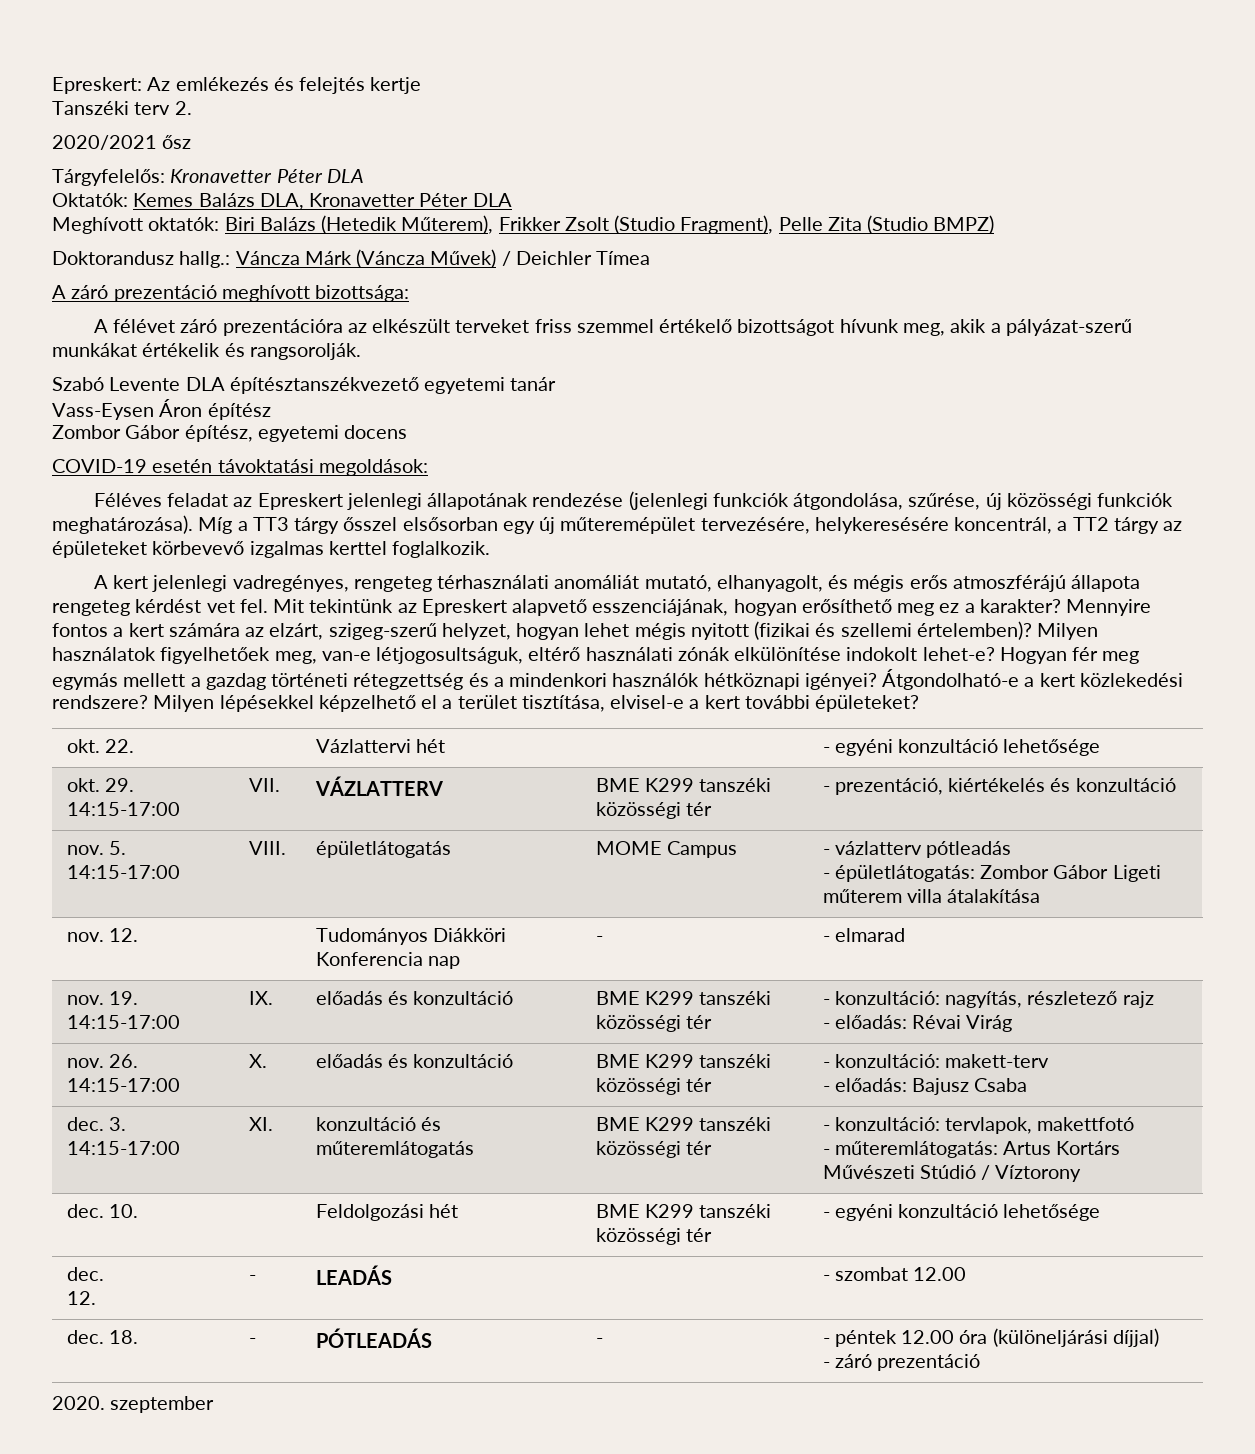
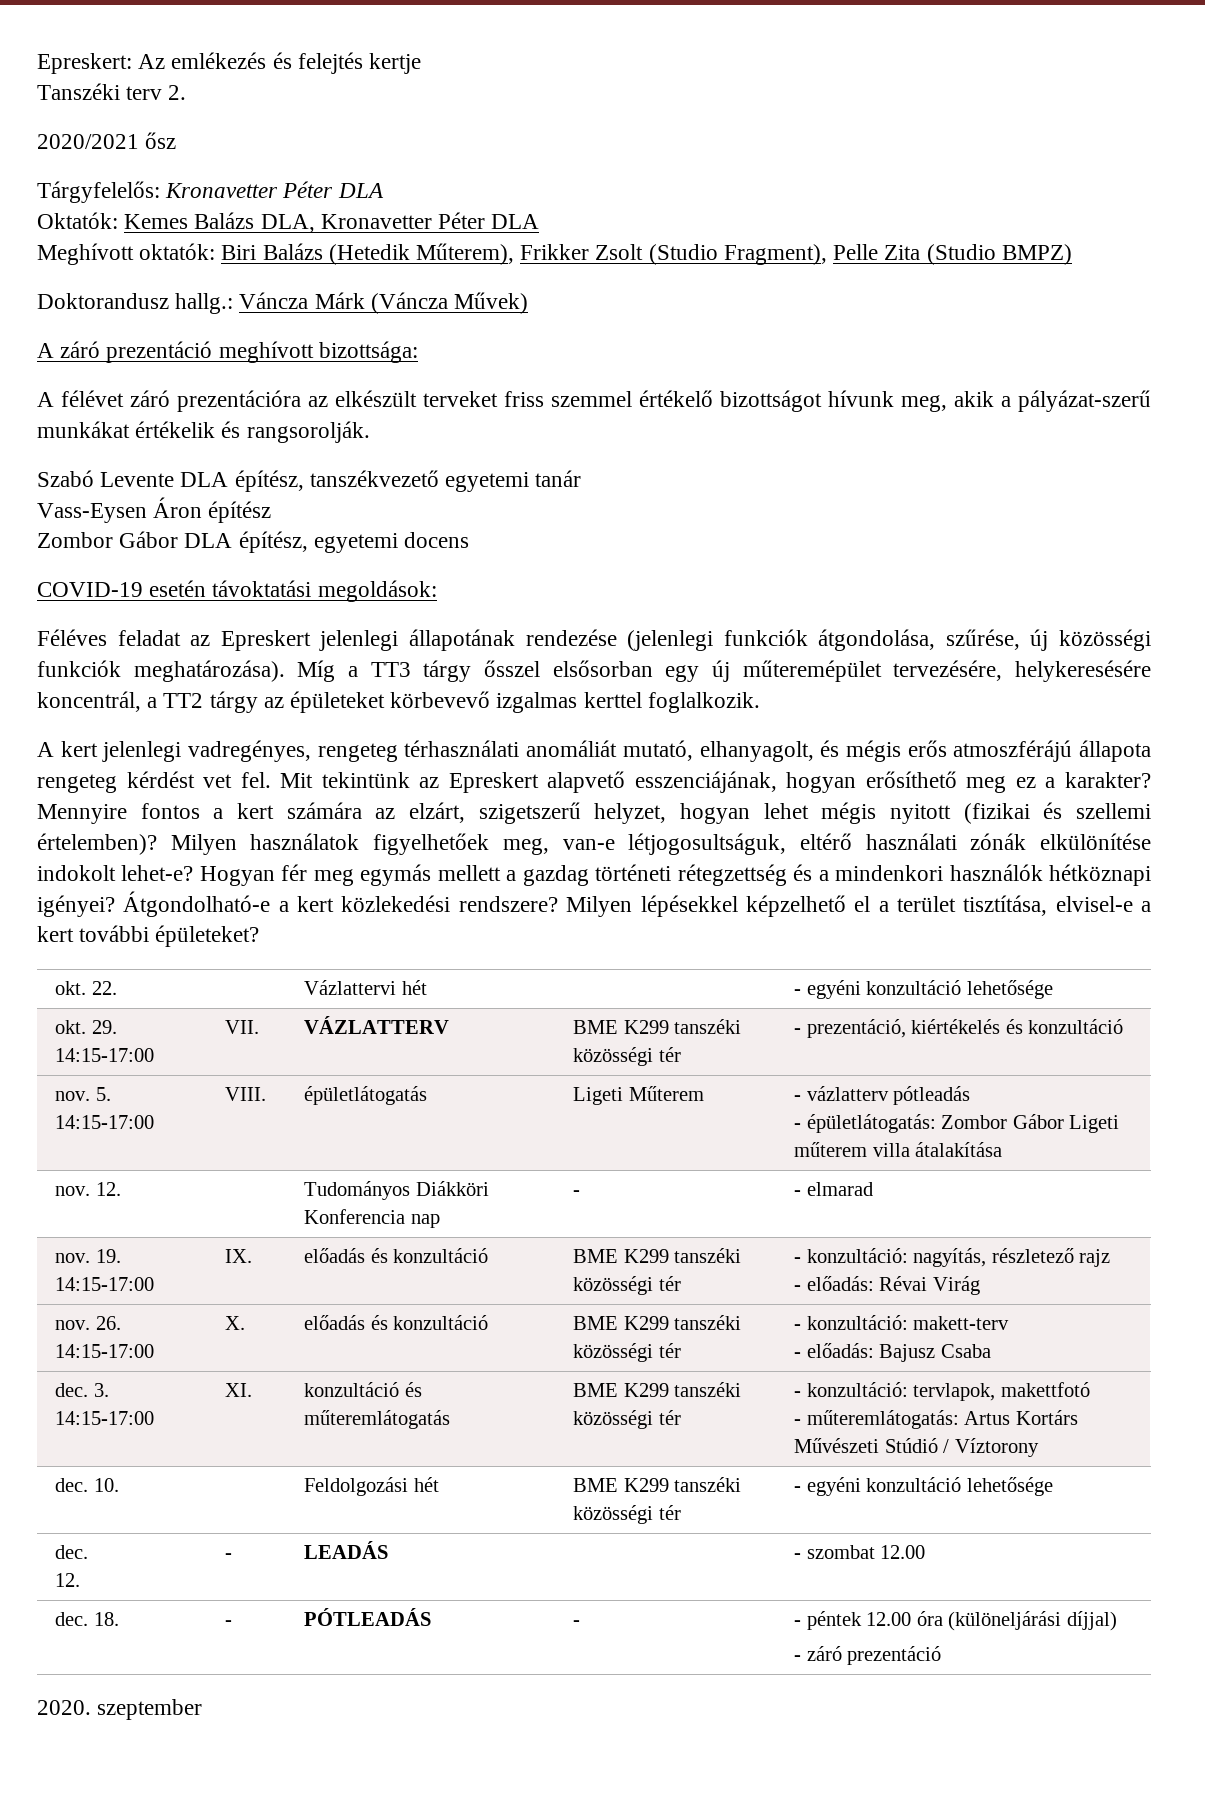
- Doktorandusz hallg.: Váncza Márk (Váncza Művek) / Deichler Tímea
+ Doktorandusz hallg.: Váncza Márk (Váncza Művek)
- Szabó Levente DLA építésztanszékvezető egyetemi tanár
+ Szabó Levente DLA építész, tanszékvezető egyetemi tanár
- Zombor Gábor építész, egyetemi docens
+ Zombor Gábor DLA építész, egyetemi docens
- Mennyire fontos a kert számára az elzárt, szigeg-szerű helyzet, hogyan lehet mégis nyitott (fizikai és szellemi értelemben)?
+ Mennyire fontos a kert számára az elzárt, szigetszerű helyzet, hogyan lehet mégis nyitott (fizikai és szellemi értelemben)?
- nov. 5. 14:15-17:00 | VIII. | épületlátogatás | MOME Campus | - vázlatterv pótleadás
+ nov. 5. 14:15-17:00 | VIII. | épületlátogatás | Ligeti Műterem | - vázlatterv pótleadás

